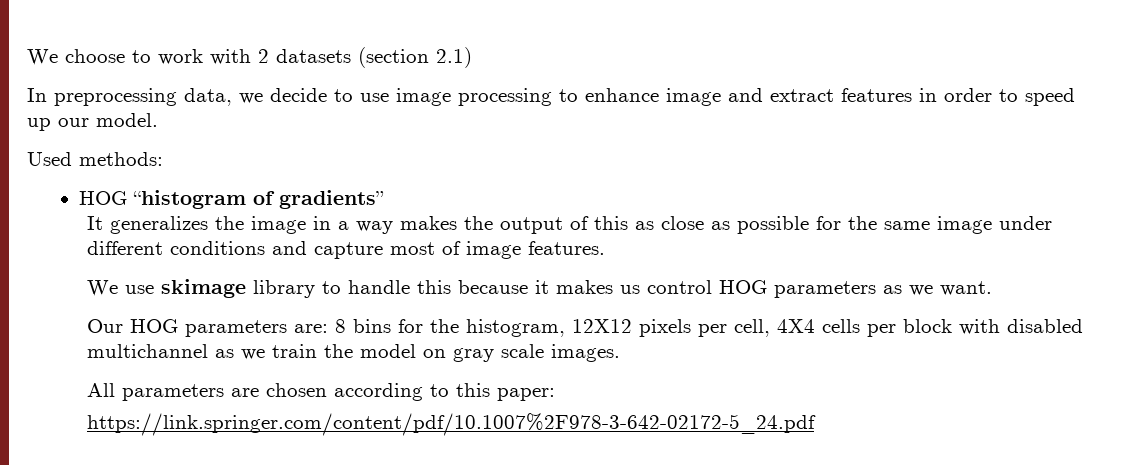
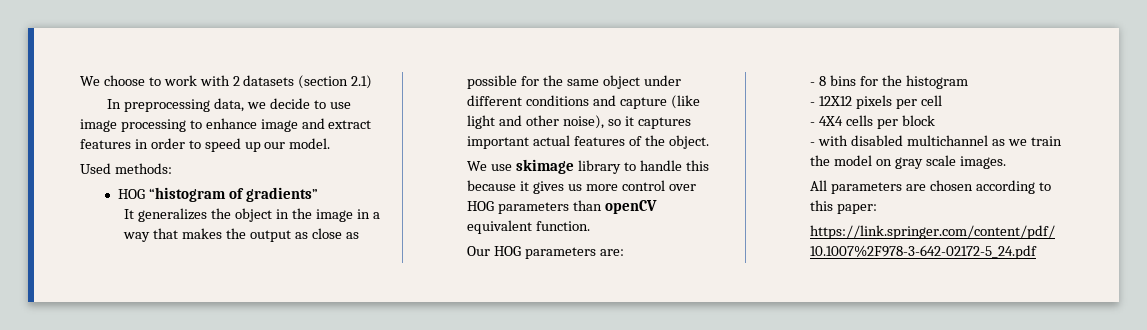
- It generalizes the image in a way makes the output of this as close as possible for the same image under different conditions and capture most of image features.
+ It generalizes the object in the image in a way that makes the output as close as possible for the same object under different conditions and capture (like light and other noise), so it captures important actual features of the object.
- We use skimage library to handle this because it makes us control HOG parameters as we want.
+ We use skimage library to handle this because it gives us more control over HOG parameters than openCV equivalent function.
- Our HOG parameters are: 8 bins for the histogram, 12X12 pixels per cell, 4X4 cells per block with disabled multichannel as we train the model on gray scale images.
+ Our HOG parameters are:
+ - 8 bins for the histogram
+ - 12X12 pixels per cell
+ - 4X4 cells per block
+ - with disabled multichannel as we train the model on gray scale images.

